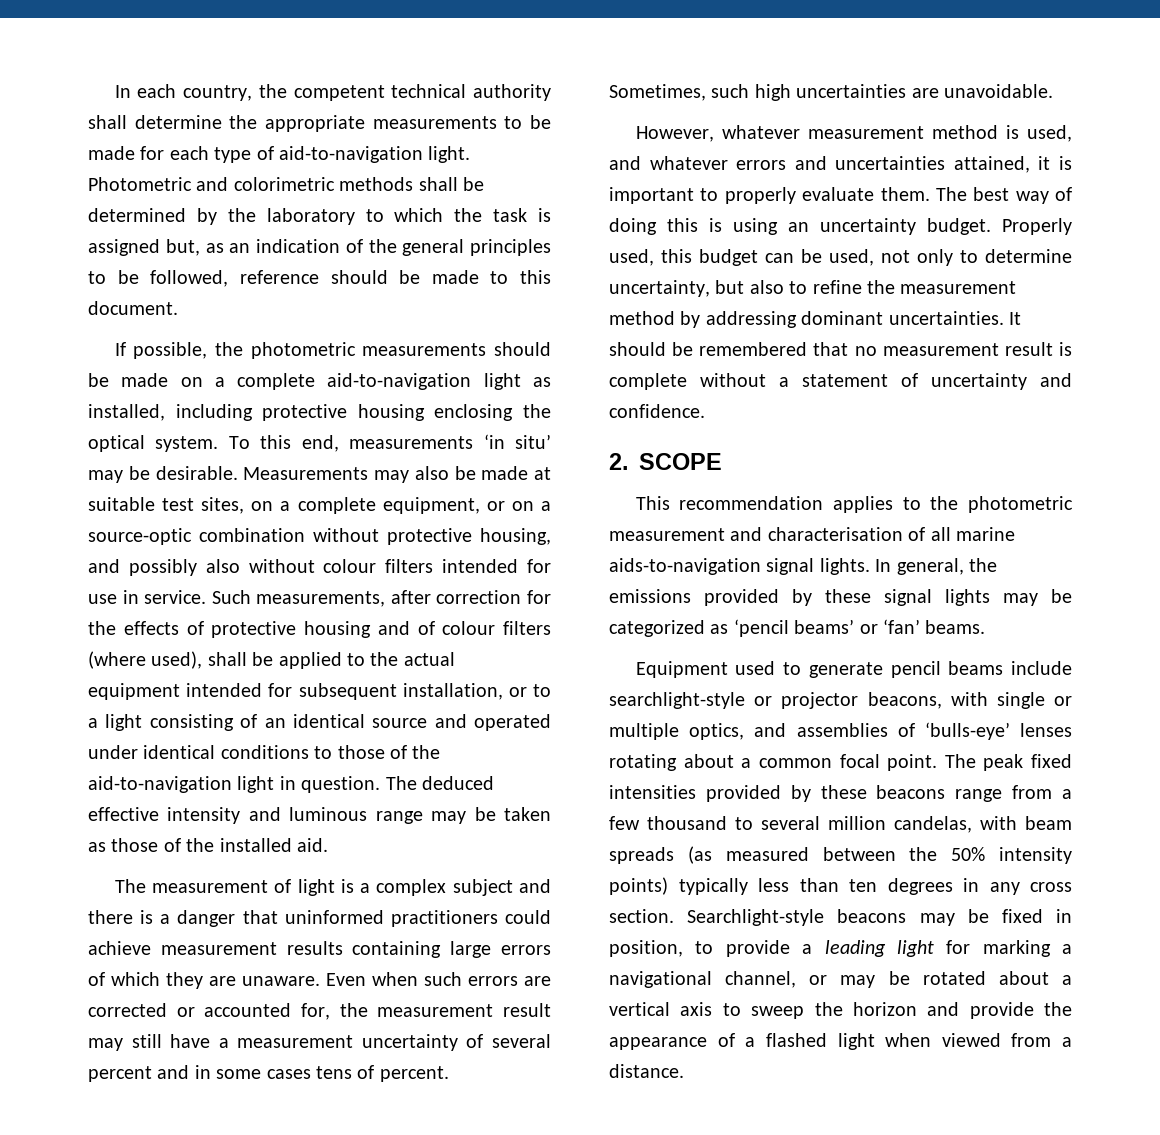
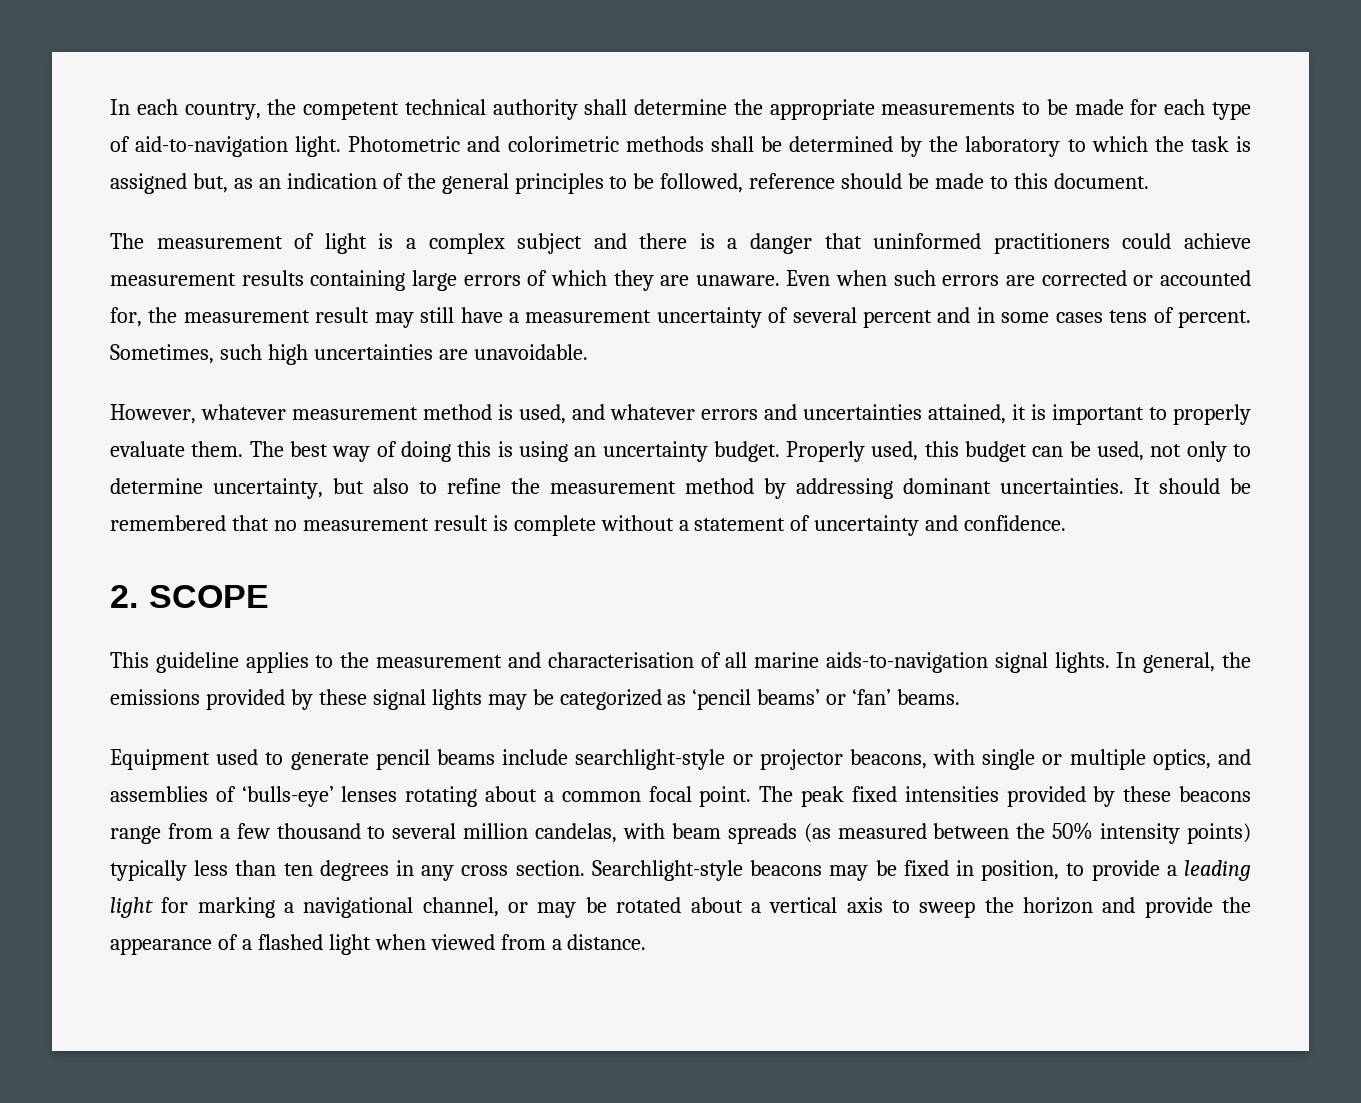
- If possible, the photometric measurements should be made on a complete aid-to-navigation light as installed, including protective housing enclosing the optical system. To this end, measurements ‘in situ’ may be desirable. Measurements may also be made at suitable test sites, on a complete equipment, or on a source-optic combination without protective housing, and possibly also without colour filters intended for use in service. Such measurements, after correction for the effects of protective housing and of colour filters (where used), shall be applied to the actual equipment intended for subsequent installation, or to a light consisting of an identical source and operated under identical conditions to those of the aid-to-navigation light in question. The deduced effective intensity and luminous range may be taken as those of the installed aid.
- This recommendation applies to the photometric measurement and characterisation of all marine aids-to-navigation signal lights.
+ This guideline applies to the measurement and characterisation of all marine aids-to-navigation signal lights.

